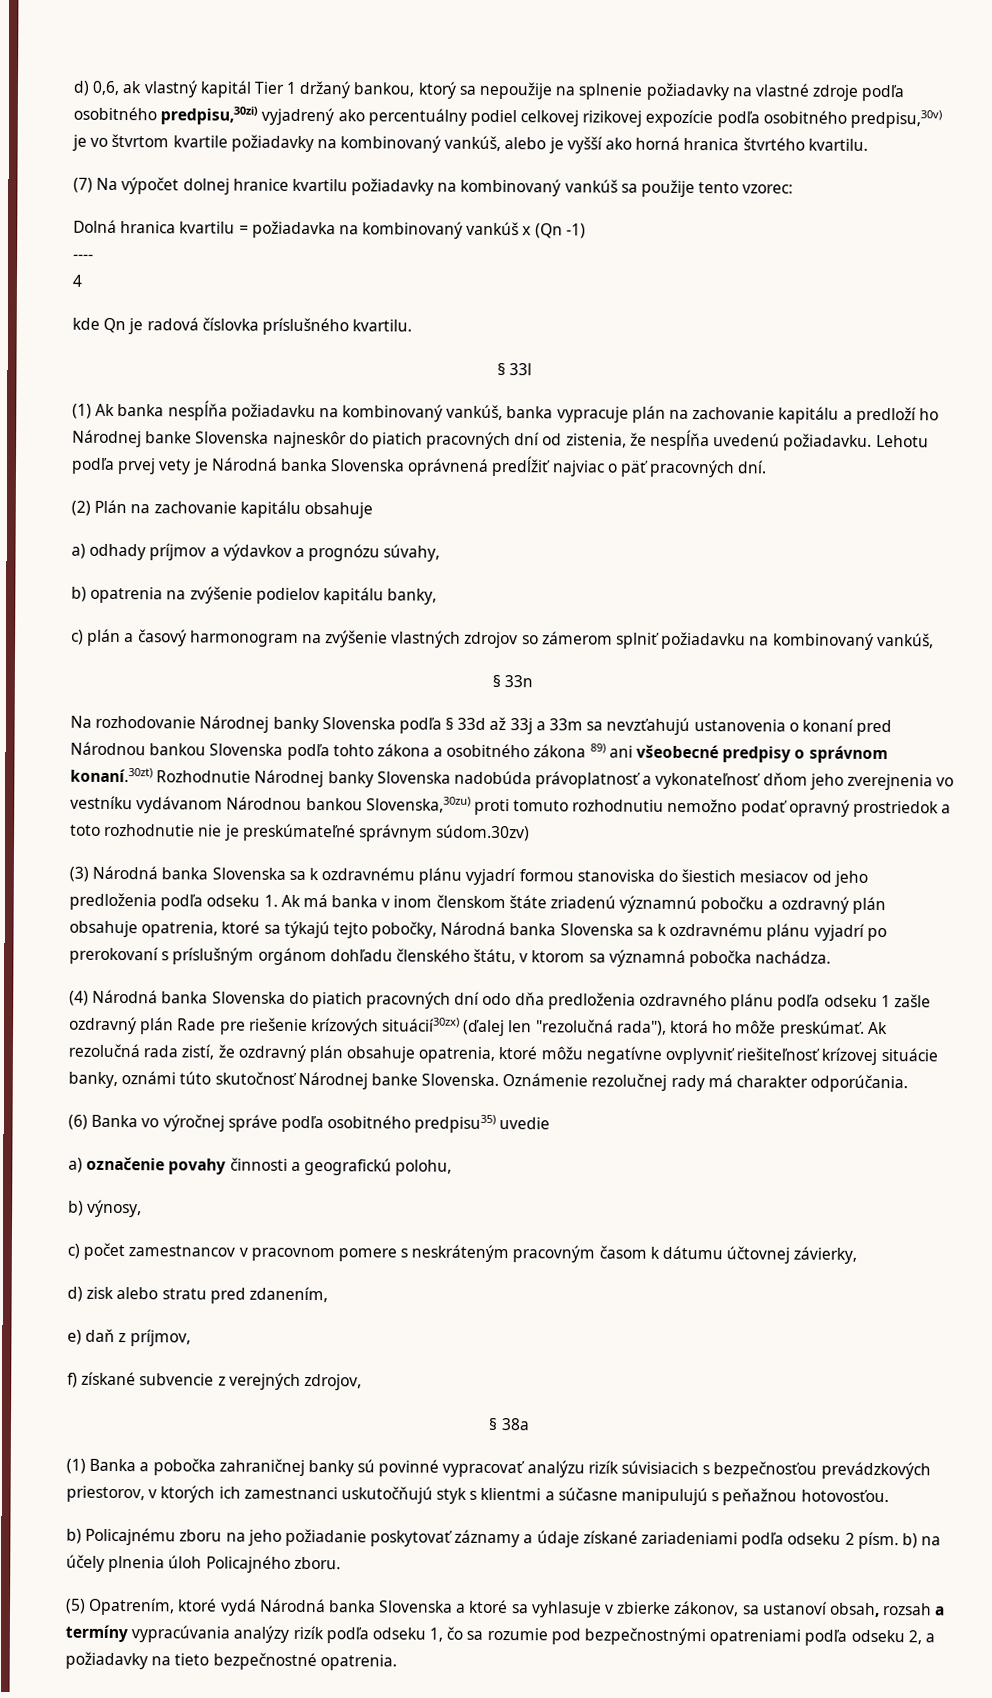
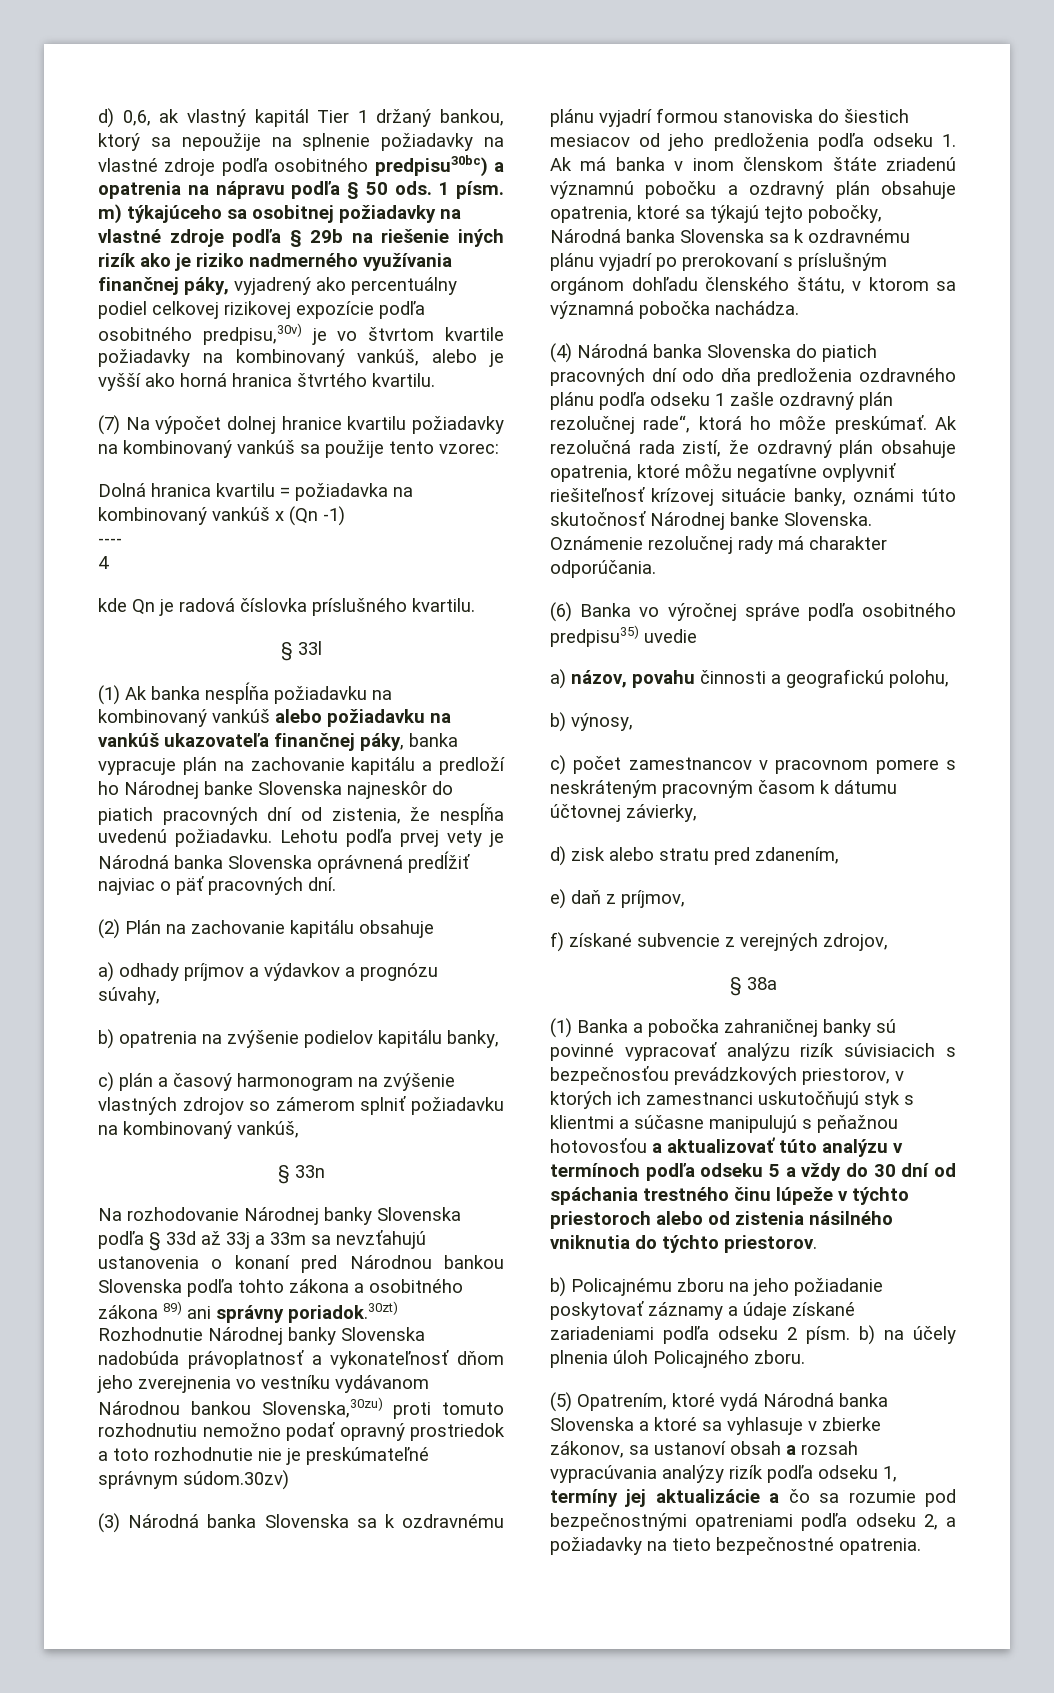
- d) 0,6, ak vlastný kapitál Tier 1 držaný bankou, ktorý sa nepoužije na splnenie požiadavky na vlastné zdroje podľa osobitného predpisu,30zi) vyjadrený ako percentuálny podiel celkovej rizikovej expozície podľa osobitného predpisu,30v) je vo štvrtom kvartile požiadavky na kombinovaný vankúš, alebo je vyšší ako horná hranica štvrtého kvartilu.
+ d) 0,6, ak vlastný kapitál Tier 1 držaný bankou, ktorý sa nepoužije na splnenie požiadavky na vlastné zdroje podľa osobitného predpisu30bc) a opatrenia na nápravu podľa § 50 ods. 1 písm. m) týkajúceho sa osobitnej požiadavky na vlastné zdroje podľa § 29b na riešenie iných rizík ako je riziko nadmerného využívania finančnej páky, vyjadrený ako percentuálny podiel celkovej rizikovej expozície podľa osobitného predpisu,30v) je vo štvrtom kvartile požiadavky na kombinovaný vankúš, alebo je vyšší ako horná hranica štvrtého kvartilu.
- (1) Ak banka nespĺňa požiadavku na kombinovaný vankúš, banka vypracuje plán na zachovanie kapitálu a predloží ho Národnej banke Slovenska najneskôr do piatich pracovných dní od zistenia, že nespĺňa uvedenú požiadavku.
+ (1) Ak banka nespĺňa požiadavku na kombinovaný vankúš alebo požiadavku na vankúš ukazovateľa finančnej páky, banka vypracuje plán na zachovanie kapitálu a predloží ho Národnej banke Slovenska najneskôr do piatich pracovných dní od zistenia, že nespĺňa uvedenú požiadavku.
- Na rozhodovanie Národnej banky Slovenska podľa § 33d až 33j a 33m sa nevzťahujú ustanovenia o konaní pred Národnou bankou Slovenska podľa tohto zákona a osobitného zákona 89) ani všeobecné predpisy o správnom konaní.30zt) Rozhodnutie Národnej banky Slovenska nadobúda právoplatnosť a vykonateľnosť dňom jeho zverejnenia vo vestníku vydávanom Národnou bankou Slovenska,30zu) proti tomuto rozhodnutiu nemožno podať opravný prostriedok a toto rozhodnutie nie je preskúmateľné správnym súdom.30zv)
+ Na rozhodovanie Národnej banky Slovenska podľa § 33d až 33j a 33m sa nevzťahujú ustanovenia o konaní pred Národnou bankou Slovenska podľa tohto zákona a osobitného zákona 89) ani správny poriadok.30zt) Rozhodnutie Národnej banky Slovenska nadobúda právoplatnosť a vykonateľnosť dňom jeho zverejnenia vo vestníku vydávanom Národnou bankou Slovenska,30zu) proti tomuto rozhodnutiu nemožno podať opravný prostriedok a toto rozhodnutie nie je preskúmateľné správnym súdom.30zv)
- (4) Národná banka Slovenska do piatich pracovných dní odo dňa predloženia ozdravného plánu podľa odseku 1 zašle ozdravný plán Rade pre riešenie krízových situácií30zx) (ďalej len "rezolučná rada"), ktorá ho môže preskúmať.
+ (4) Národná banka Slovenska do piatich pracovných dní odo dňa predloženia ozdravného plánu podľa odseku 1 zašle ozdravný plán rezolučnej rade“, ktorá ho môže preskúmať.
- a) označenie povahy činnosti a geografickú polohu,
+ a) názov, povahu činnosti a geografickú polohu,
- (1) Banka a pobočka zahraničnej banky sú povinné vypracovať analýzu rizík súvisiacich s bezpečnosťou prevádzkových priestorov, v ktorých ich zamestnanci uskutočňujú styk s klientmi a súčasne manipulujú s peňažnou hotovosťou.
+ (1) Banka a pobočka zahraničnej banky sú povinné vypracovať analýzu rizík súvisiacich s bezpečnosťou prevádzkových priestorov, v ktorých ich zamestnanci uskutočňujú styk s klientmi a súčasne manipulujú s peňažnou hotovosťou a aktualizovať túto analýzu v termínoch podľa odseku 5 a vždy do 30 dní od spáchania trestného činu lúpeže v týchto priestoroch alebo od zistenia násilného vniknutia do týchto priestorov.
- (5) Opatrením, ktoré vydá Národná banka Slovenska a ktoré sa vyhlasuje v zbierke zákonov, sa ustanoví obsah, rozsah a termíny vypracúvania analýzy rizík podľa odseku 1, čo sa rozumie pod bezpečnostnými opatreniami podľa odseku 2, a požiadavky na tieto bezpečnostné opatrenia.
+ (5) Opatrením, ktoré vydá Národná banka Slovenska a ktoré sa vyhlasuje v zbierke zákonov, sa ustanoví obsah a rozsah vypracúvania analýzy rizík podľa odseku 1, termíny jej aktualizácie a čo sa rozumie pod bezpečnostnými opatreniami podľa odseku 2, a požiadavky na tieto bezpečnostné opatrenia.

